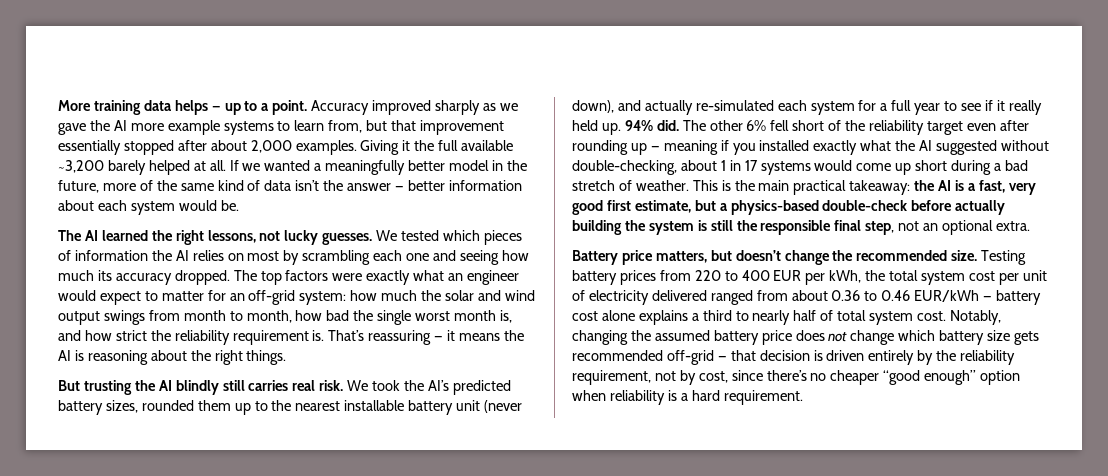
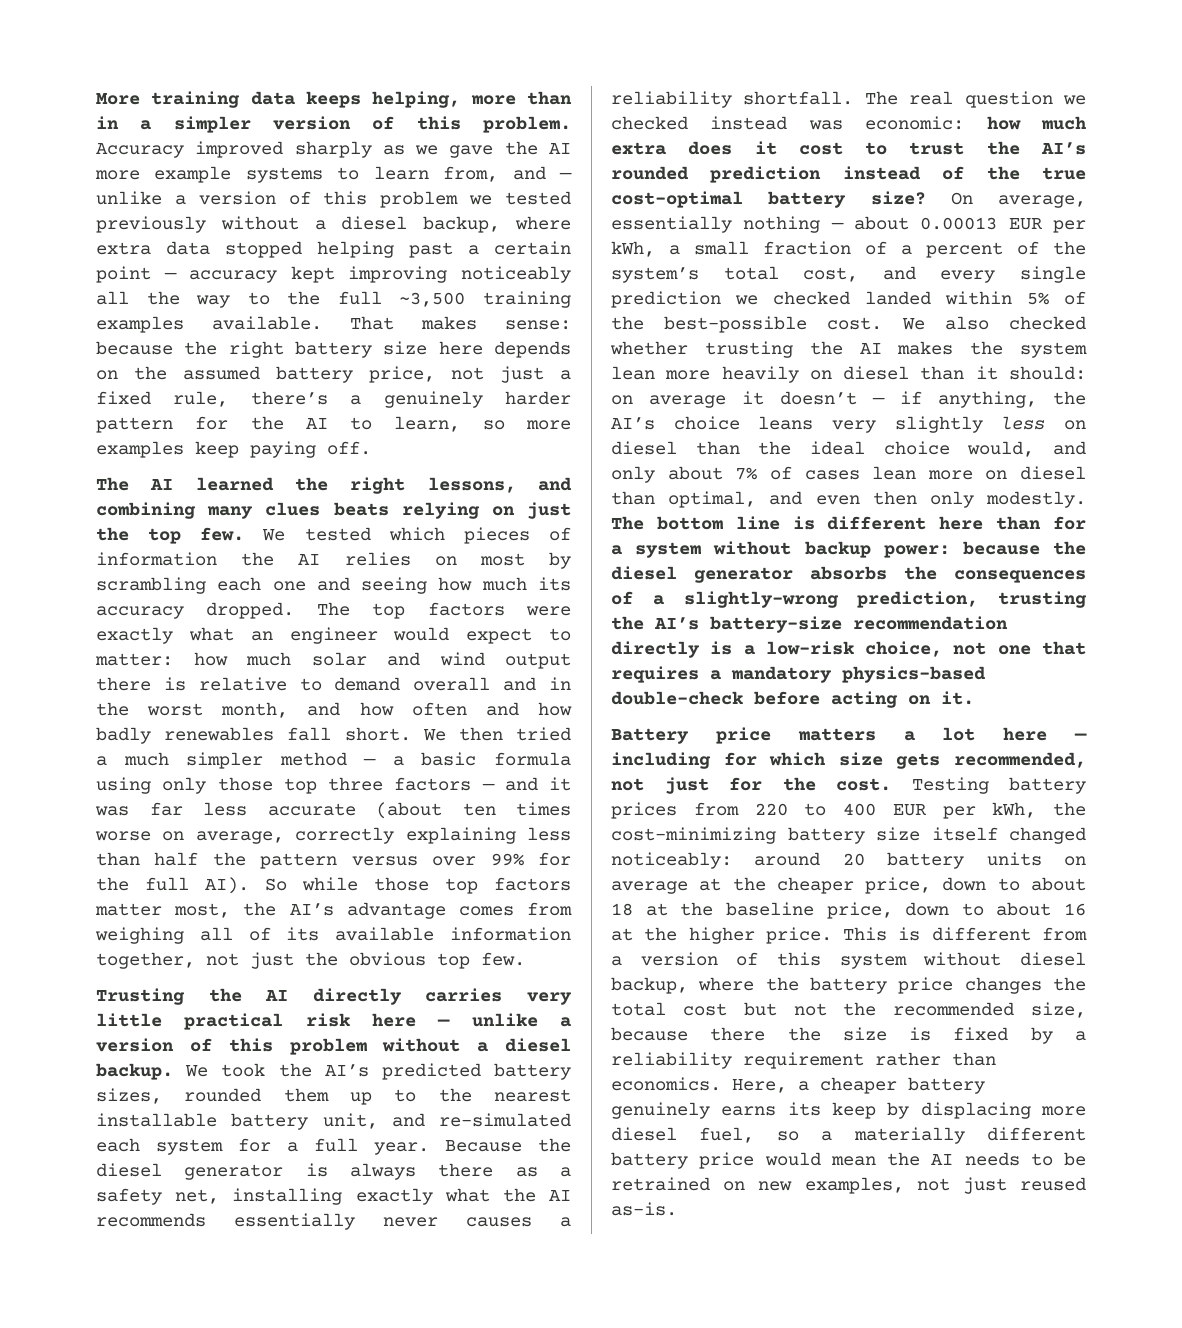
- More training data helps — up to a point.
+ More training data keeps helping, more than in a simpler version of this problem.
- Accuracy improved sharply as we gave the AI more example systems to learn from, but that improvement essentially stopped after about 2,000 examples. Giving it the full available ~3,200 barely helped at all. If we wanted a meaningfully better model in the future, more of the same kind of data isn’t the answer — better information about each system would be.
+ Accuracy improved sharply as we gave the AI more example systems to learn from, and — unlike a version of this problem we tested previously without a diesel backup, where extra data stopped helping past a certain point — accuracy kept improving noticeably all the way to the full ~3,500 training examples available. That makes sense: because the right battery size here depends on the assumed battery price, not just a fixed rule, there’s a genuinely harder pattern for the AI to learn, so more examples keep paying off.
- The AI learned the right lessons, not lucky guesses.
+ The AI learned the right lessons, and combining many clues beats relying on just the top few.
- The top factors were exactly what an engineer would expect to matter for an off-grid system: how much the solar and wind output swings from month to month, how bad the single worst month is, and how strict the reliability requirement is. That’s reassuring — it means the AI is reasoning about the right things.
- But trusting the AI blindly still carries real risk.
+ The top factors were exactly what an engineer would expect to matter: how much solar and wind output there is relative to demand overall and in the worst month, and how often and how badly renewables fall short. We then tried a much simpler method — a basic formula using only those top three factors — and it was far less accurate (about ten times worse on average, correctly explaining less than half the pattern versus over 99% for the full AI). So while those top factors matter most, the AI’s advantage comes from weighing all of its available information together, not just the obvious top few.
+ Trusting the AI directly carries very little practical risk here — unlike a version of this problem without a diesel backup.
- We took the AI’s predicted battery sizes, rounded them up to the nearest installable battery unit (never down), and actually re-simulated each system for a full year to see if it really held up. 94% did. The other 6% fell short of the reliability target even after rounding up — meaning if you installed exactly what the AI suggested without double-checking, about 1 in 17 systems would come up short during a bad stretch of weather. This is the main practical takeaway: the AI is a fast, very good first estimate, but a physics-based double-check before actually building the system is still the responsible final step, not an optional extra.
- Battery price matters, but doesn’t change the recommended size.
+ We took the AI’s predicted battery sizes, rounded them up to the nearest installable battery unit, and re-simulated each system for a full year. Because the diesel generator is always there as a safety net, installing exactly what the AI recommends essentially never causes a reliability shortfall. The real question we checked instead was economic: how much extra does it cost to trust the AI’s rounded prediction instead of the true cost-optimal battery size? On average, essentially nothing — about 0.00013 EUR per kWh, a small fraction of a percent of the system’s total cost, and every single prediction we checked landed within 5% of the best-possible cost. We also checked whether trusting the AI makes the system lean more heavily on diesel than it should: on average it doesn’t — if anything, the AI’s choice leans very slightly less on diesel than the ideal choice would, and only about 7% of cases lean more on diesel than optimal, and even then only modestly. The bottom line is different here than for a system without backup power: because the diesel generator absorbs the consequences of a slightly-wrong prediction, trusting the AI’s battery-size recommendation directly is a low-risk choice, not one that requires a mandatory physics-based double-check before acting on it.
+ Battery price matters a lot here — including for which size gets recommended, not just for the cost.
- Testing battery prices from 220 to 400 EUR per kWh, the total system cost per unit of electricity delivered ranged from about 0.36 to 0.46 EUR/kWh — battery cost alone explains a third to nearly half of total system cost. Notably, changing the assumed battery price does not change which battery size gets recommended off-grid — that decision is driven entirely by the reliability requirement, not by cost, since there’s no cheaper “good enough” option when reliability is a hard requirement.
+ Testing battery prices from 220 to 400 EUR per kWh, the cost-minimizing battery size itself changed noticeably: around 20 battery units on average at the cheaper price, down to about 18 at the baseline price, down to about 16 at the higher price. This is different from a version of this system without diesel backup, where the battery price changes the total cost but not the recommended size, because there the size is fixed by a reliability requirement rather than economics. Here, a cheaper battery genuinely earns its keep by displacing more diesel fuel, so a materially different battery price would mean the AI needs to be retrained on new examples, not just reused as-is.

